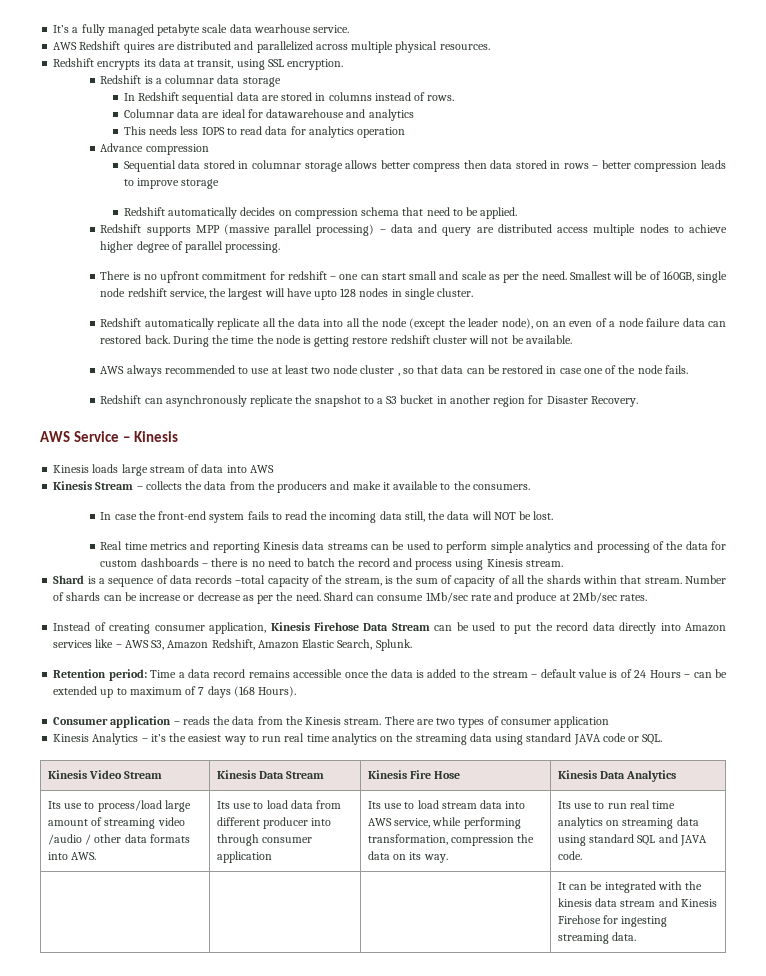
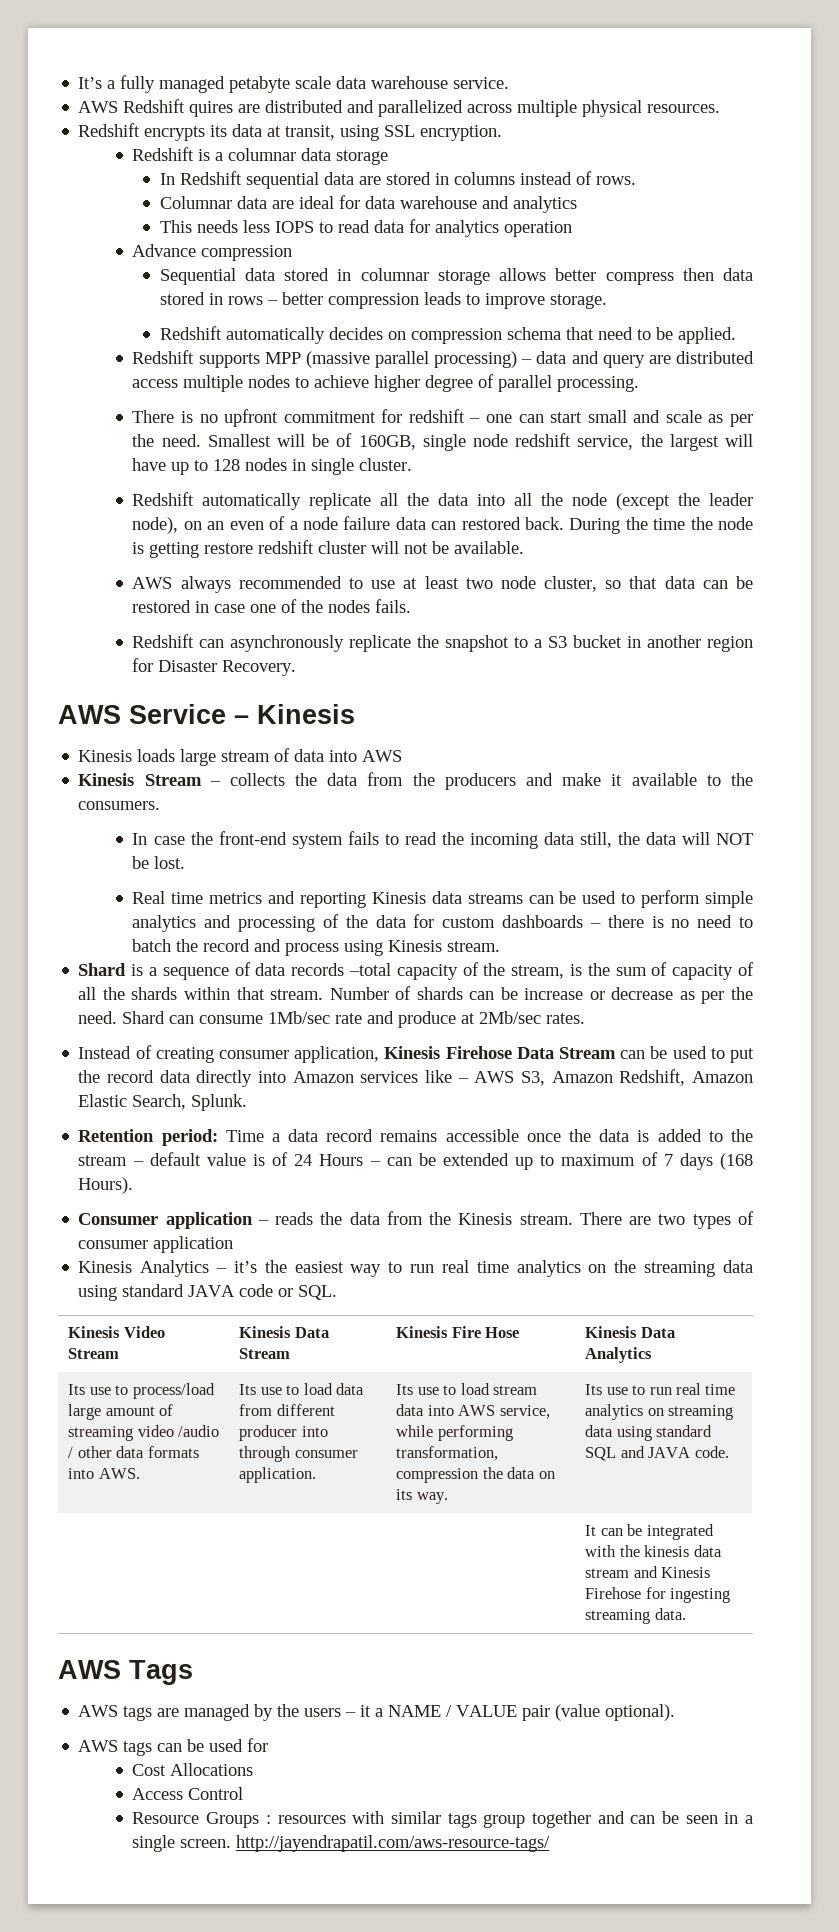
- It’s a fully managed petabyte scale data wearhouse service.
+ It’s a fully managed petabyte scale data warehouse service.
- Columnar data are ideal for datawarehouse and analytics
+ Columnar data are ideal for data warehouse and analytics
- Sequential data stored in columnar storage allows better compress then data stored in rows – better compression leads to improve storage
+ Sequential data stored in columnar storage allows better compress then data stored in rows – better compression leads to improve storage.
- Smallest will be of 160GB, single node redshift service, the largest will have upto 128 nodes in single cluster.
+ Smallest will be of 160GB, single node redshift service, the largest will have up to 128 nodes in single cluster.
- AWS always recommended to use at least two node cluster , so that data can be restored in case one of the node fails.
+ AWS always recommended to use at least two node cluster, so that data can be restored in case one of the nodes fails.
- Its use to load data from different producer into through consumer application
+ Its use to load data from different producer into through consumer application.
+ AWS Tags
+ AWS tags are managed by the users – it a NAME / VALUE pair (value optional).
+ AWS tags can be used for
+ Cost Allocations
+ Access Control
+ Resource Groups : resources with similar tags group together and can be seen in a single screen. http://jayendrapatil.com/aws-resource-tags/

